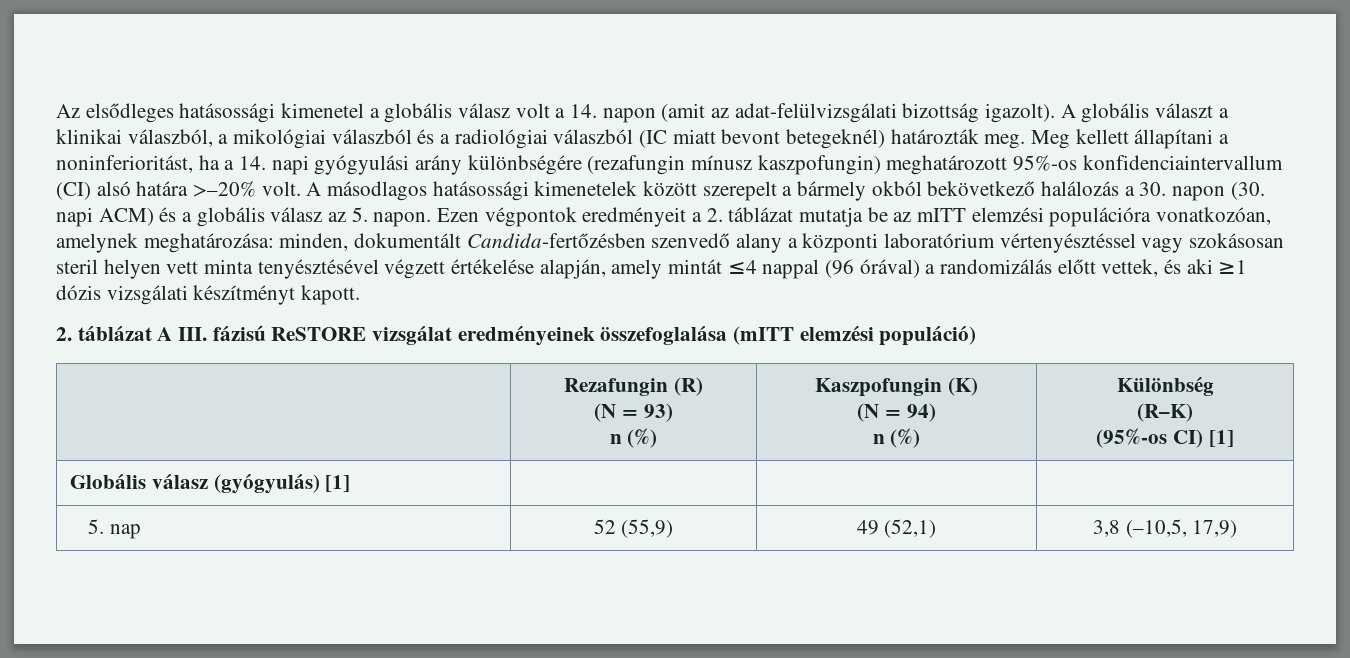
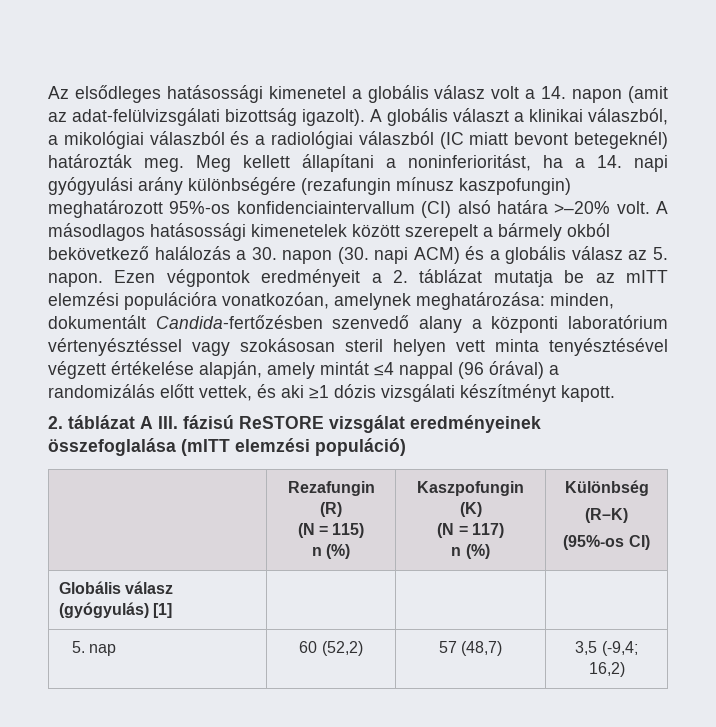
  | Rezafungin (R)
- (N = 93)
+ (N = 115)
  n (%) | Kaszpofungin (K)
- (N = 94)
+ (N = 117)
  n (%) | Különbség
  (R–K)
- (95%-os CI) [1]
+ (95%-os CI)
- 5. nap | 52 (55,9) | 49 (52,1) | 3,8 (–10,5, 17,9)
+ 5. nap | 60 (52,2) | 57 (48,7) | 3,5 (-9,4; 16,2)

